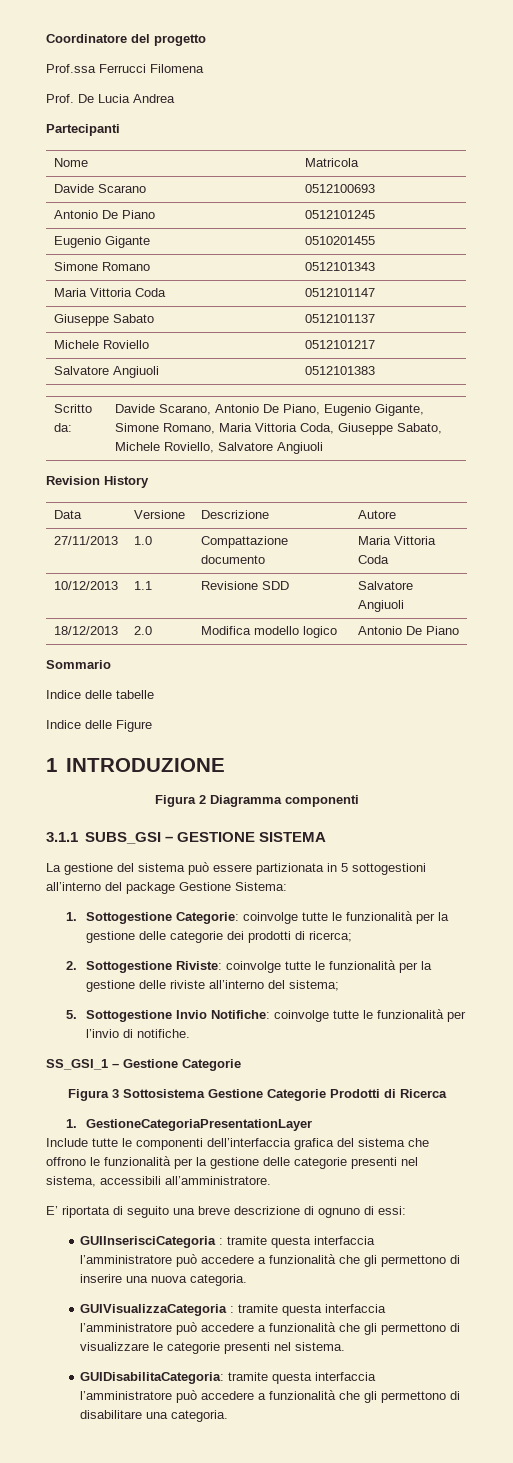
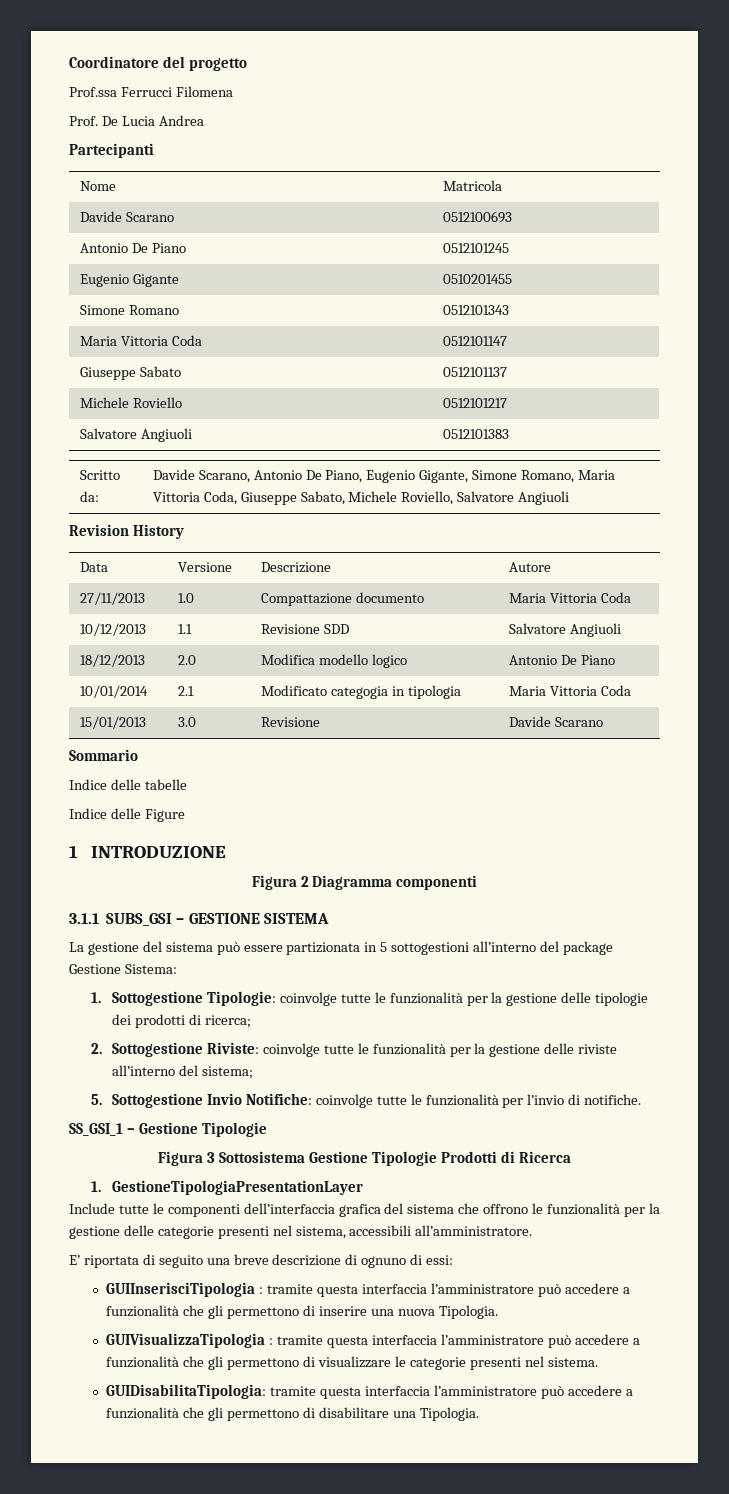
+ 10/01/2014 | 2.1 | Modificato categogia in tipologia | Maria Vittoria Coda
+ 15/01/2013 | 3.0 | Revisione | Davide Scarano
- 1. Sottogestione Categorie: coinvolge tutte le funzionalità per la gestione delle categorie dei prodotti di ricerca;
+ 1. Sottogestione Tipologie: coinvolge tutte le funzionalità per la gestione delle tipologie dei prodotti di ricerca;
- SS_GSI_1 – Gestione Categorie
+ SS_GSI_1 – Gestione Tipologie
- Figura 3 Sottosistema Gestione Categorie Prodotti di Ricerca
+ Figura 3 Sottosistema Gestione Tipologie Prodotti di Ricerca
- 1. GestioneCategoriaPresentationLayer
+ 1. GestioneTipologiaPresentationLayer
- GUIInserisciCategoria : tramite questa interfaccia l’amministratore può accedere a funzionalità che gli permettono di inserire una nuova categoria.
- GUIVisualizzaCategoria : tramite questa interfaccia l’amministratore può accedere a funzionalità che gli permettono di visualizzare le categorie presenti nel sistema.
+ GUIInserisciTipologia : tramite questa interfaccia l’amministratore può accedere a funzionalità che gli permettono di inserire una nuova Tipologia.
+ GUIVisualizzaTipologia : tramite questa interfaccia l’amministratore può accedere a funzionalità che gli permettono di visualizzare le categorie presenti nel sistema.
- GUIDisabilitaCategoria: tramite questa interfaccia l’amministratore può accedere a funzionalità che gli permettono di disabilitare una categoria.
+ GUIDisabilitaTipologia: tramite questa interfaccia l’amministratore può accedere a funzionalità che gli permettono di disabilitare una Tipologia.

